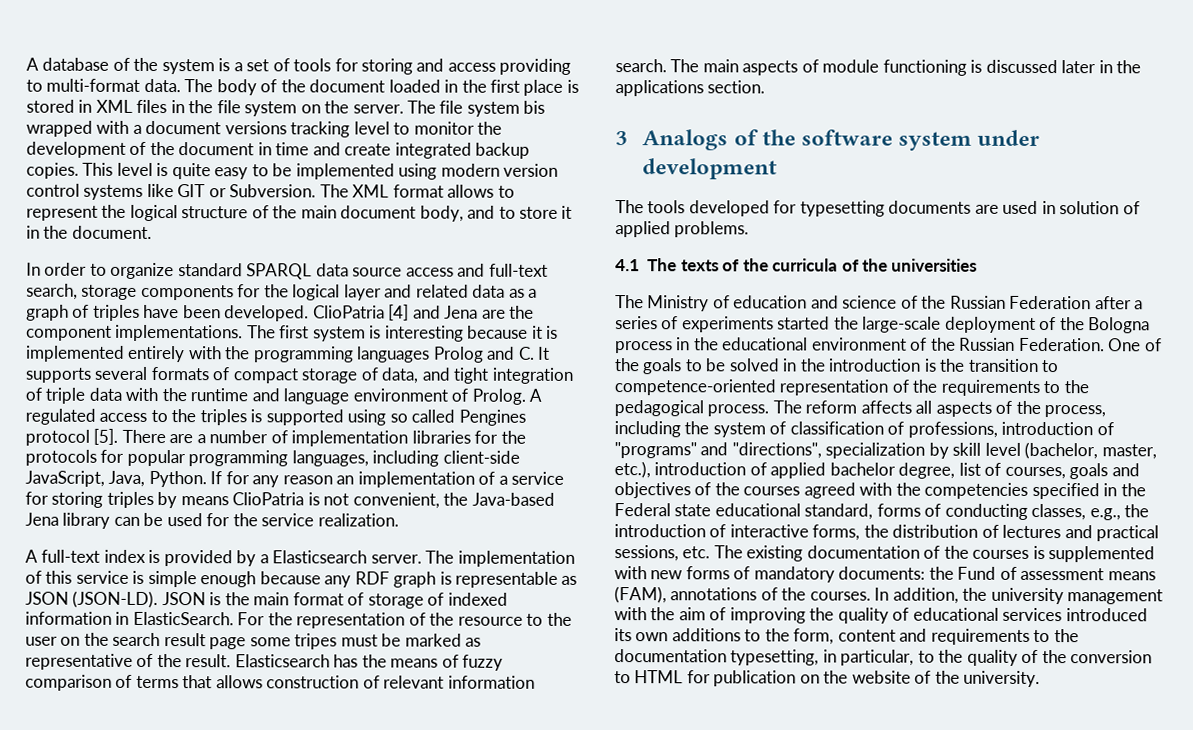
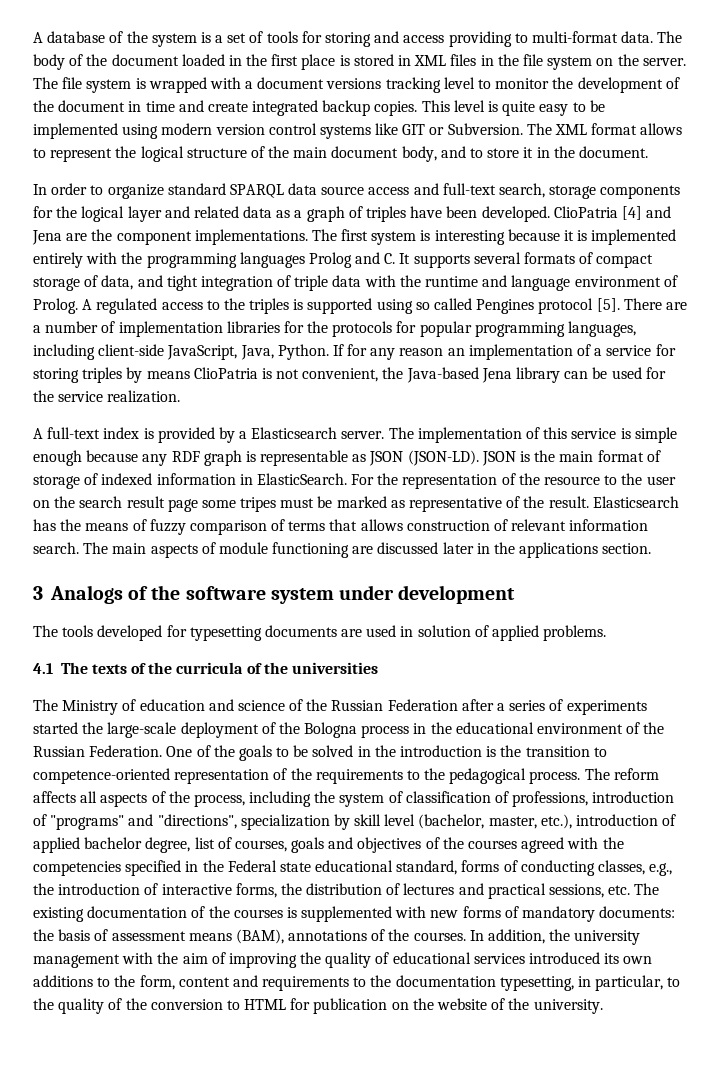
- The file system bis wrapped with a document versions tracking level to monitor the development of the document in time and create integrated backup copies.
+ The file system is wrapped with a document versions tracking level to monitor the development of the document in time and create integrated backup copies.
- The main aspects of module functioning is discussed later in the applications section.
+ The main aspects of module functioning are discussed later in the applications section.
- the Fund of assessment means (FAM), annotations of the courses.
+ the basis of assessment means (BAM), annotations of the courses.

